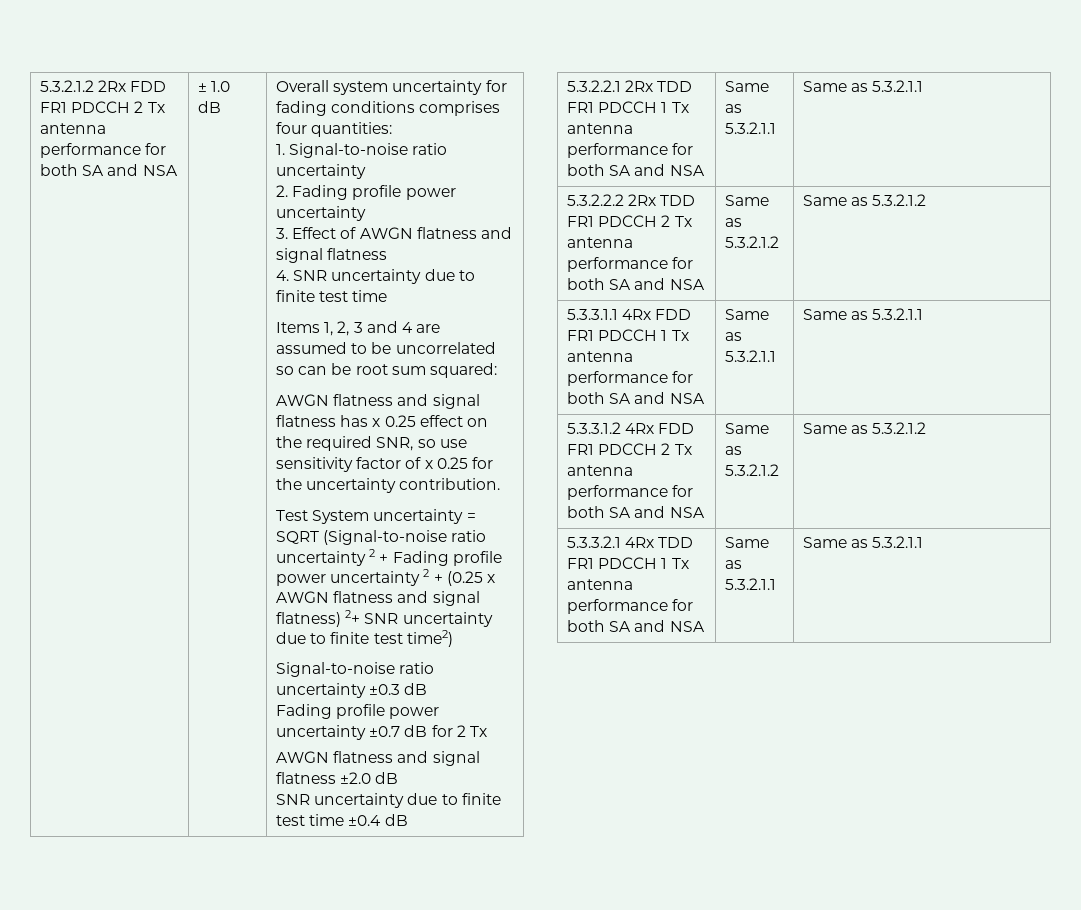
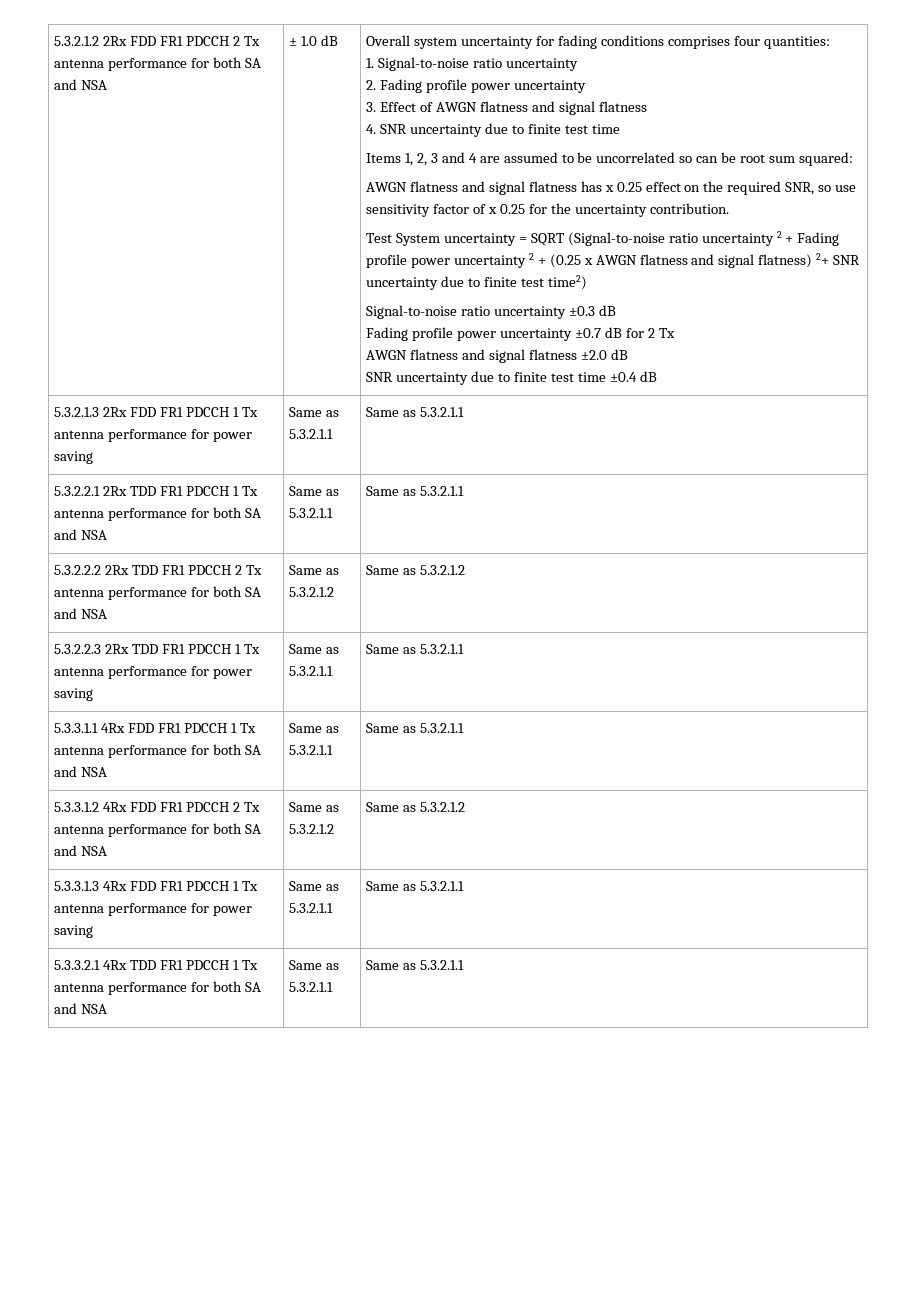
+ 5.3.2.1.3 2Rx FDD FR1 PDCCH 1 Tx antenna performance for power saving | Same as 5.3.2.1.1 | Same as 5.3.2.1.1
+ 5.3.2.2.3 2Rx TDD FR1 PDCCH 1 Tx antenna performance for power saving | Same as 5.3.2.1.1 | Same as 5.3.2.1.1
+ 5.3.3.1.3 4Rx FDD FR1 PDCCH 1 Tx antenna performance for power saving | Same as 5.3.2.1.1 | Same as 5.3.2.1.1

